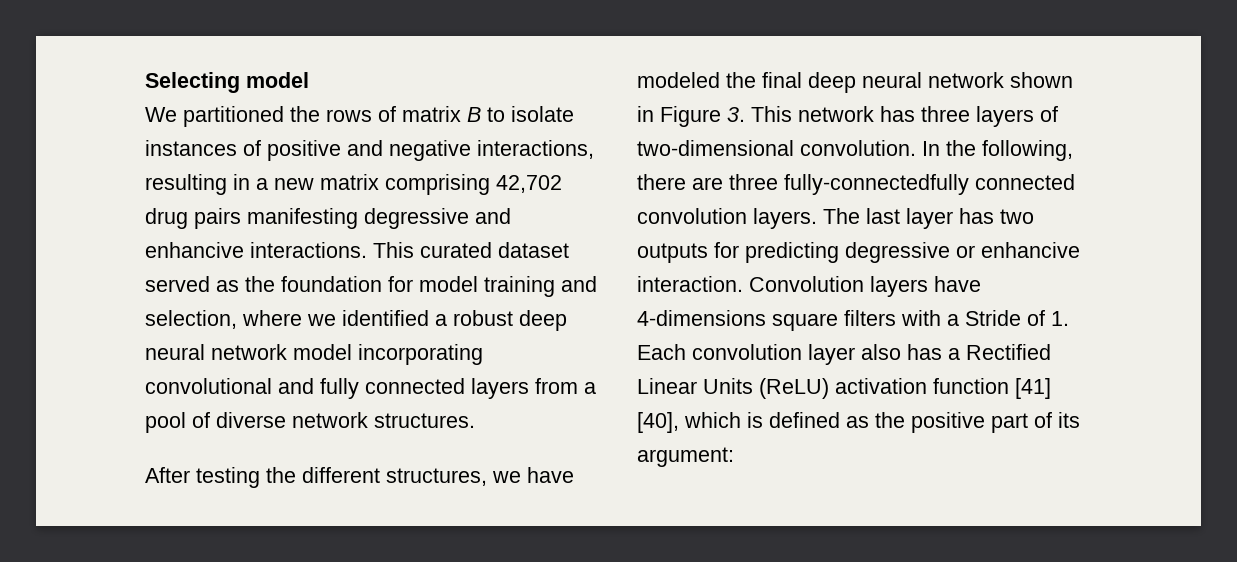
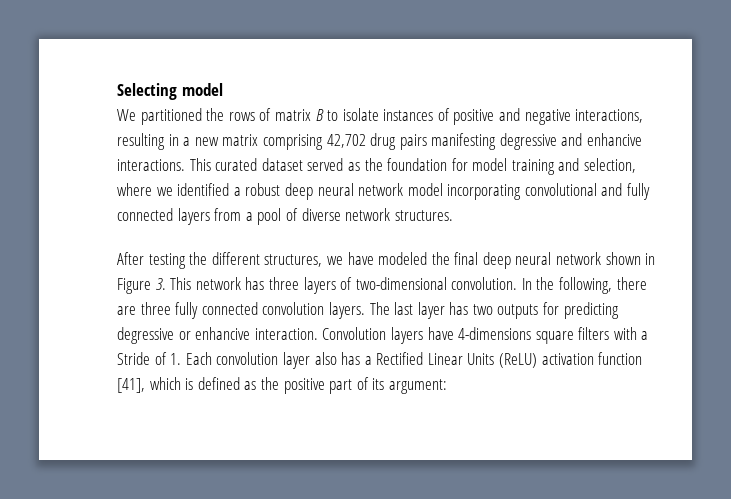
- In the following, there are three fully-connectedfully connected convolution layers.
+ In the following, there are three fully connected convolution layers.
- Convolution layers have 4-dimensions square filters with a Stride of 1. Each convolution layer also has a Rectified Linear Units (ReLU) activation function [41] [40], which is defined as the positive part of its argument:
+ Convolution layers have 4-dimensions square filters with a Stride of 1. Each convolution layer also has a Rectified Linear Units (ReLU) activation function [41], which is defined as the positive part of its argument:

